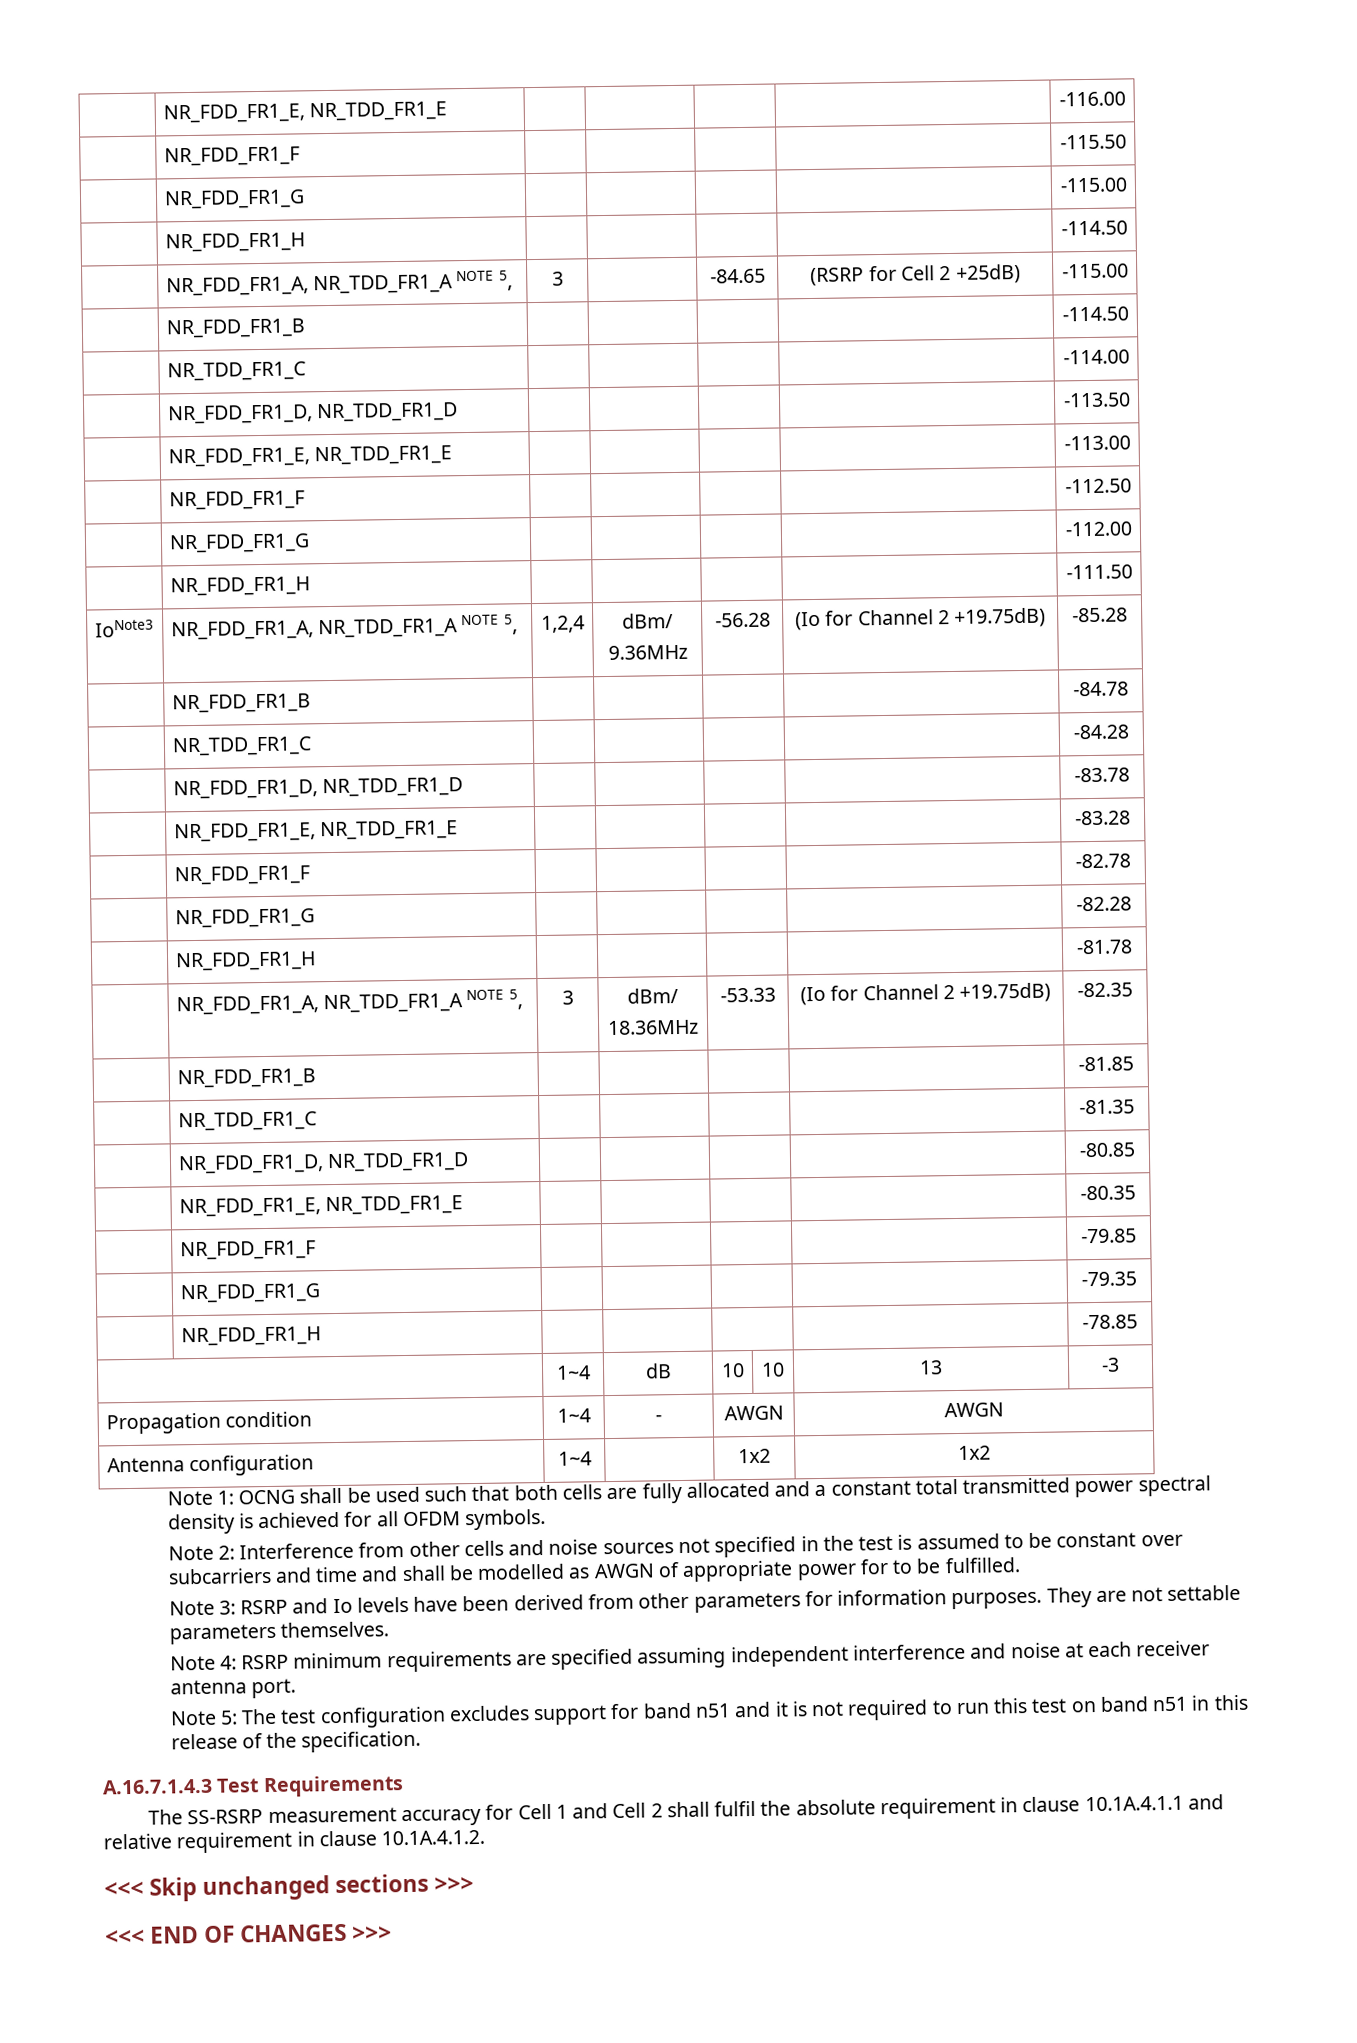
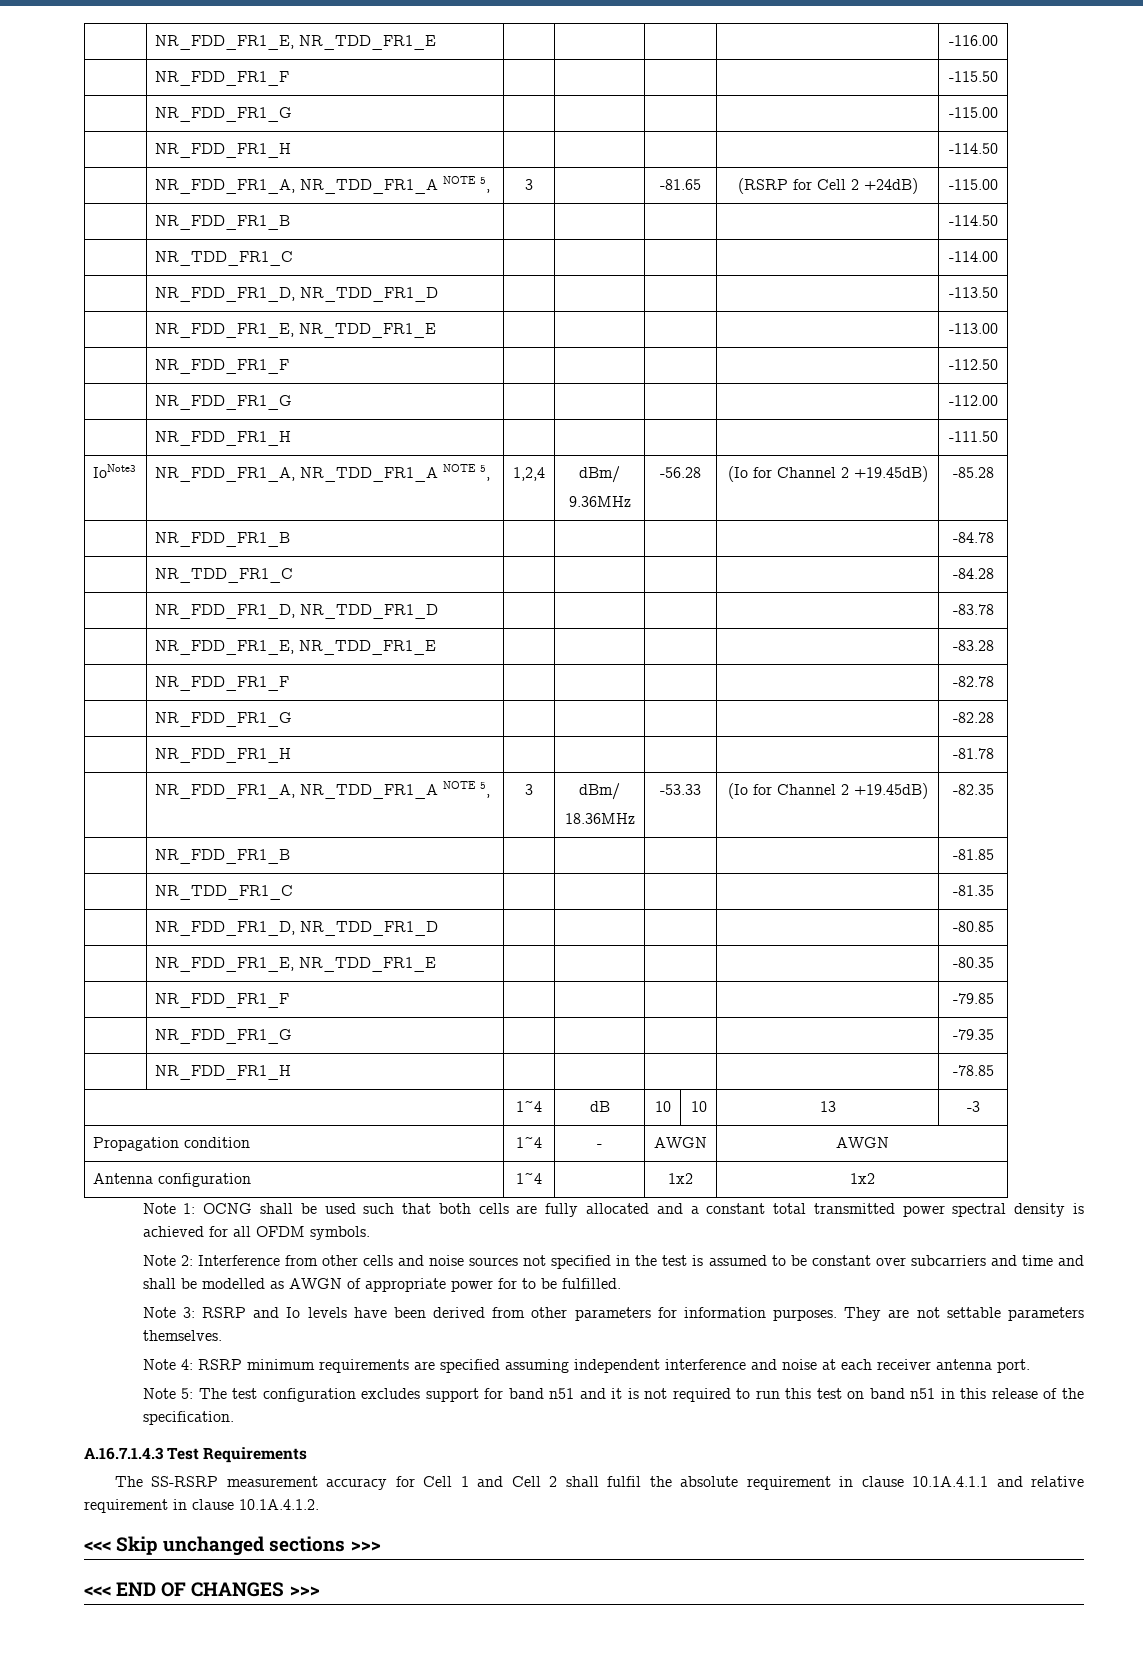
- | NR_FDD_FR1_A, NR_TDD_FR1_A NOTE 5, | 3 | | -84.65 | (RSRP for Cell 2 +25dB) | -115.00
+ | NR_FDD_FR1_A, NR_TDD_FR1_A NOTE 5, | 3 | | -81.65 | (RSRP for Cell 2 +24dB) | -115.00
  IoNote3 | NR_FDD_FR1_A, NR_TDD_FR1_A NOTE 5, | 1,2,4 | dBm/
- 9.36MHz | -56.28 | (Io for Channel 2 +19.75dB) | -85.28
+ 9.36MHz | -56.28 | (Io for Channel 2 +19.45dB) | -85.28
  | NR_FDD_FR1_A, NR_TDD_FR1_A NOTE 5, | 3 | dBm/
- 18.36MHz | -53.33 | (Io for Channel 2 +19.75dB) | -82.35
+ 18.36MHz | -53.33 | (Io for Channel 2 +19.45dB) | -82.35

